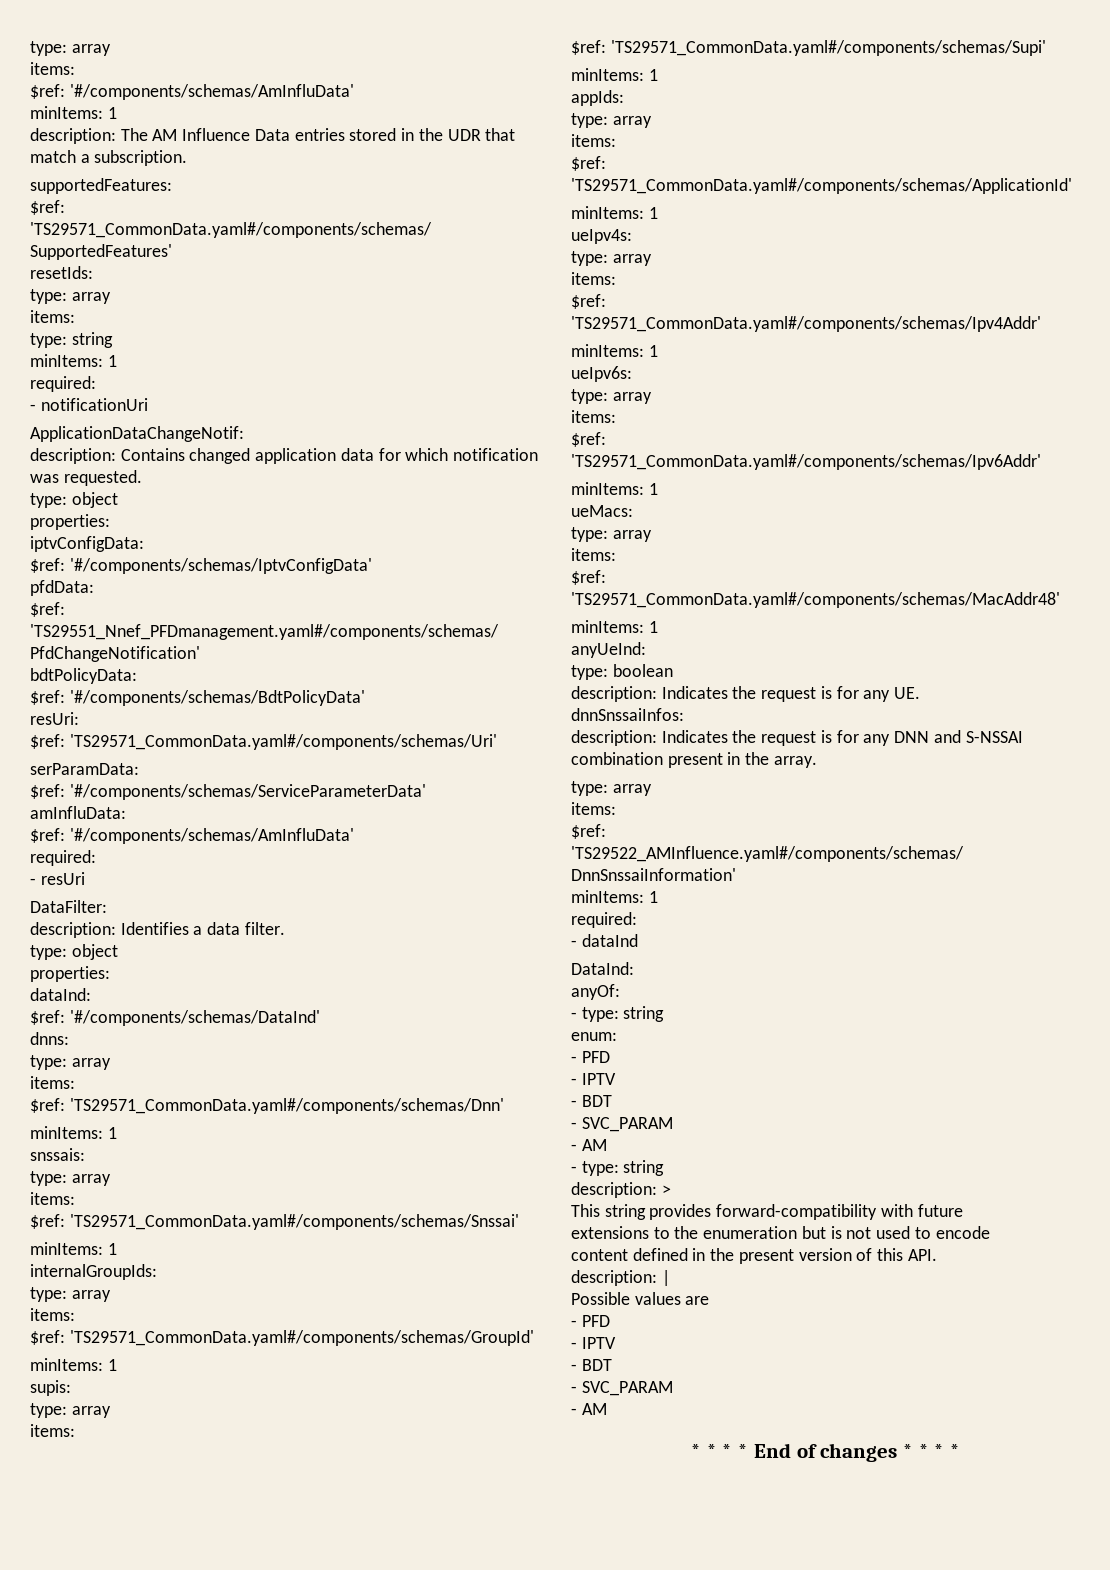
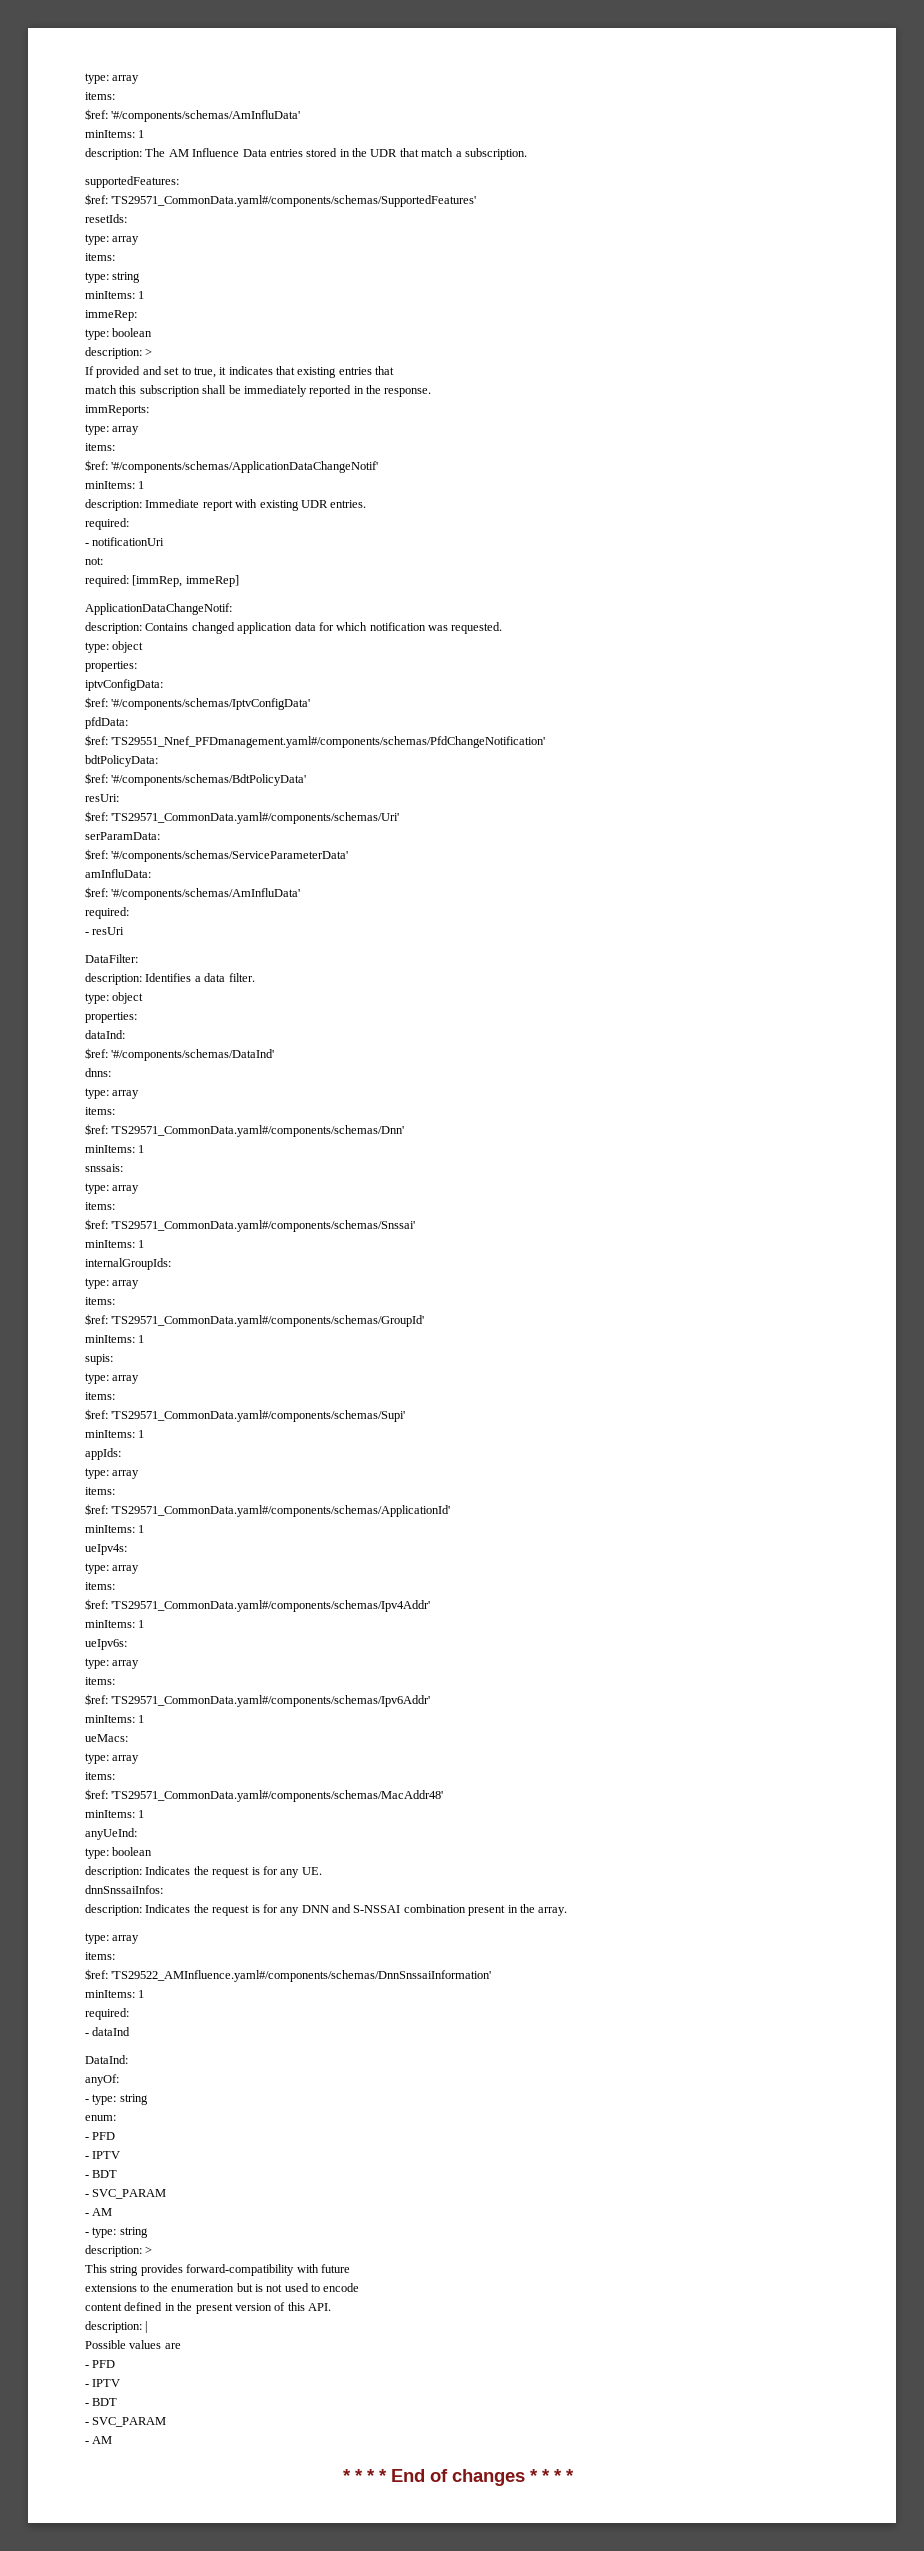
+ immeRep:
+ type: boolean
+ description: >
+ If provided and set to true, it indicates that existing entries that
+ match this subscription shall be immediately reported in the response.
+ immReports:
+ type: array
+ items:
+ $ref: '#/components/schemas/ApplicationDataChangeNotif'
+ minItems: 1
+ description: Immediate report with existing UDR entries.
+ not:
+ required: [immRep, immeRep]

